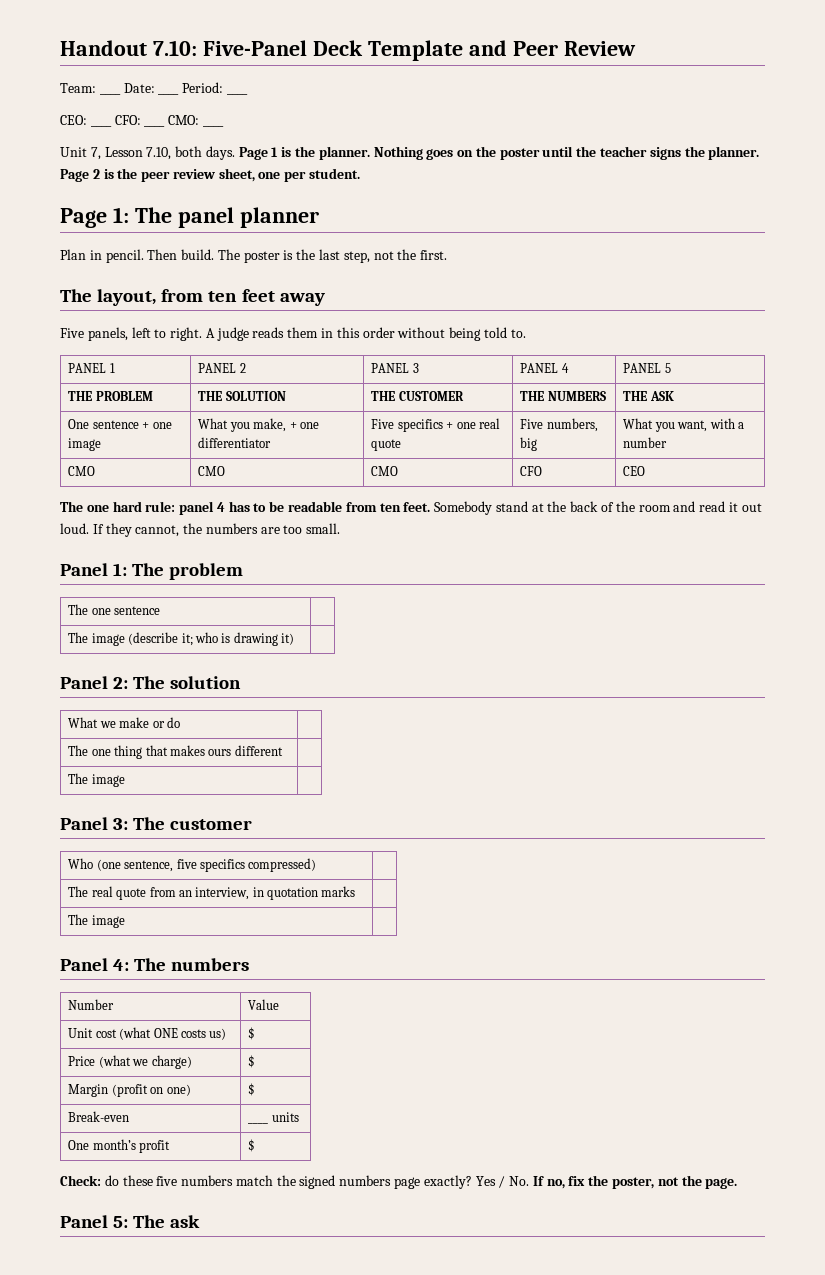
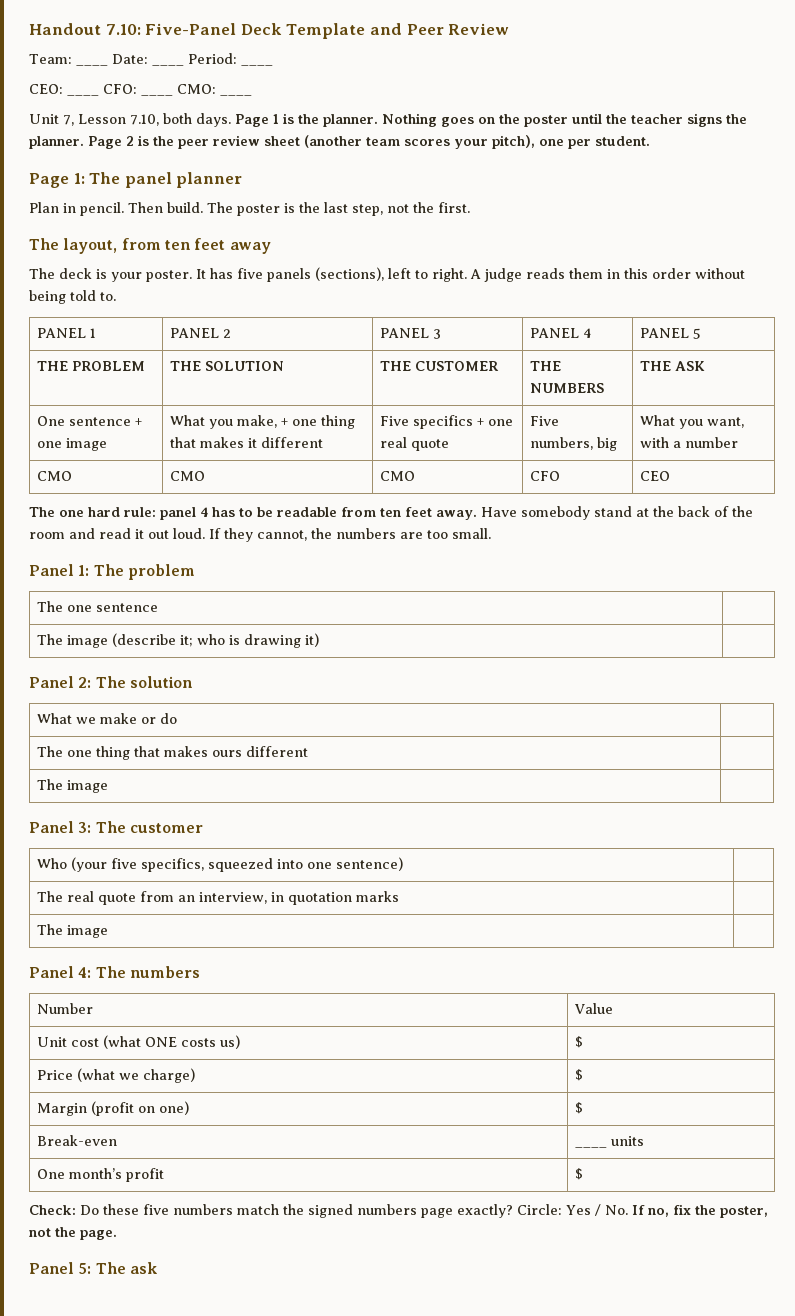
- Page 2 is the peer review sheet, one per student.
+ Page 2 is the peer review sheet (another team scores your pitch), one per student.
- Five panels, left to right.
+ The deck is your poster. It has five panels (sections), left to right.
- One sentence + one image | What you make, + one differentiator | Five specifics + one real quote | Five numbers, big | What you want, with a number
+ One sentence + one image | What you make, + one thing that makes it different | Five specifics + one real quote | Five numbers, big | What you want, with a number
- The one hard rule: panel 4 has to be readable from ten feet. Somebody stand at the back of the room and read it out loud.
+ The one hard rule: panel 4 has to be readable from ten feet away. Have somebody stand at the back of the room and read it out loud.
- Who (one sentence, five specifics compressed) |
+ Who (your five specifics, squeezed into one sentence) |
- Check: do these five numbers match the signed numbers page exactly?
+ Check: Do these five numbers match the signed numbers page exactly?
- Yes / No. If no, fix the poster, not the page.
+ Circle: Yes / No. If no, fix the poster, not the page.

